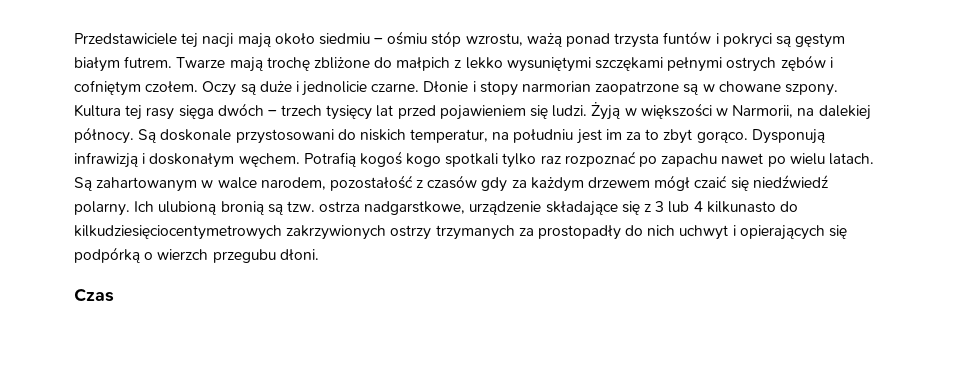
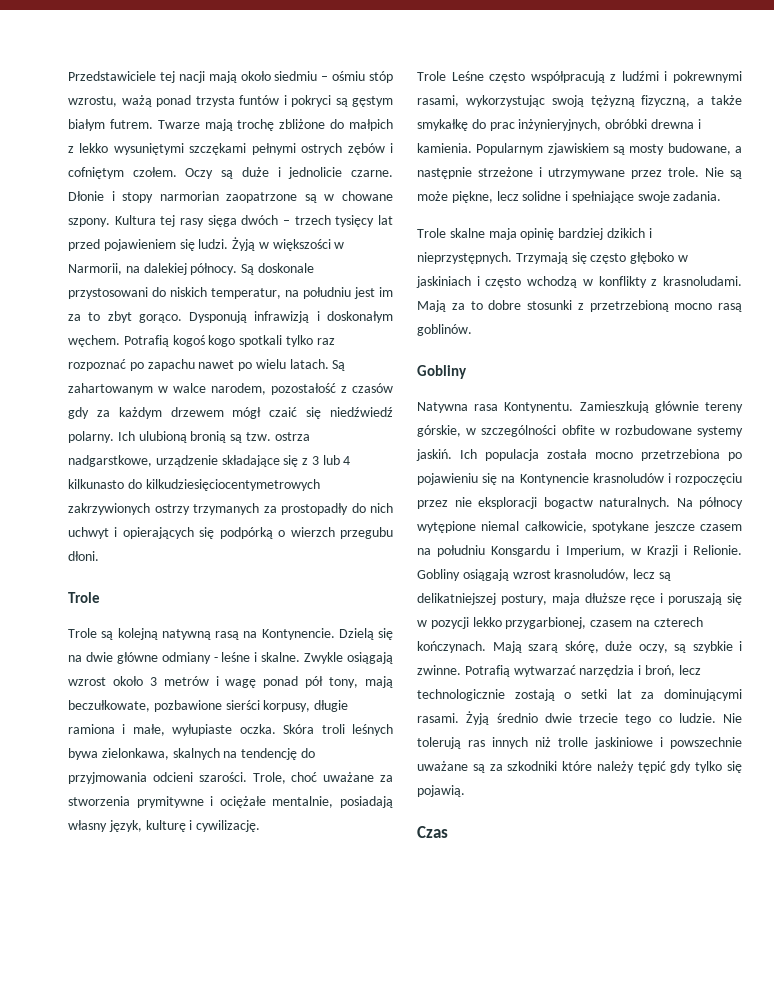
  Ich ulubioną bronią są tzw. ostrza nadgarstkowe, urządzenie składające się z 3 lub 4 kilkunasto do kilkudziesięciocentymetrowych zakrzywionych ostrzy trzymanych za prostopadły do nich uchwyt i opierających się podpórką o wierzch przegubu dłoni.
+ Trole
+ Trole są kolejną natywną rasą na Kontynencie. Dzielą się na dwie główne odmiany - leśne i skalne. Zwykle osiągają wzrost około 3 metrów i wagę ponad pół tony, mają beczułkowate, pozbawione sierści korpusy, długie ramiona i małe, wyłupiaste oczka. Skóra troli leśnych bywa zielonkawa, skalnych na tendencję do przyjmowania odcieni szarości. Trole, choć uważane za stworzenia prymitywne i ociężałe mentalnie, posiadają własny język, kulturę i cywilizację.
+ Trole Leśne często współpracują z ludźmi i pokrewnymi rasami, wykorzystując swoją tężyzną fizyczną, a także smykałkę do prac inżynieryjnych, obróbki drewna i kamienia. Popularnym zjawiskiem są mosty budowane, a następnie strzeżone i utrzymywane przez trole. Nie są może piękne, lecz solidne i spełniające swoje zadania.
+ Trole skalne maja opinię bardziej dzikich i nieprzystępnych. Trzymają się często głęboko w jaskiniach i często wchodzą w konflikty z krasnoludami. Mają za to dobre stosunki z przetrzebioną mocno rasą goblinów.
+ Gobliny
+ Natywna rasa Kontynentu. Zamieszkują głównie tereny górskie, w szczególności obfite w rozbudowane systemy jaskiń. Ich populacja została mocno przetrzebiona po pojawieniu się na Kontynencie krasnoludów i rozpoczęciu przez nie eksploracji bogactw naturalnych. Na północy wytępione niemal całkowicie, spotykane jeszcze czasem na południu Konsgardu i Imperium, w Krazji i Relionie. Gobliny osiągają wzrost krasnoludów, lecz są delikatniejszej postury, maja dłuższe ręce i poruszają się w pozycji lekko przygarbionej, czasem na czterech kończynach. Mają szarą skórę, duże oczy, są szybkie i zwinne. Potrafią wytwarzać narzędzia i broń, lecz technologicznie zostają o setki lat za dominującymi rasami. Żyją średnio dwie trzecie tego co ludzie. Nie tolerują ras innych niż trolle jaskiniowe i powszechnie uważane są za szkodniki które należy tępić gdy tylko się pojawią.

